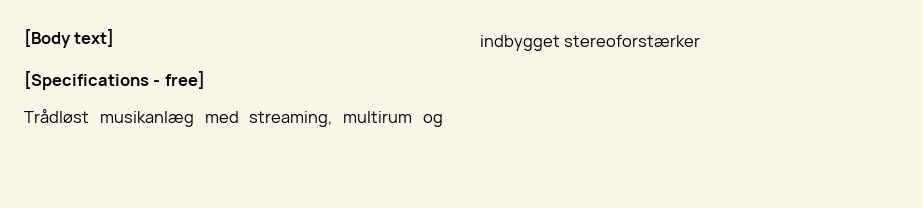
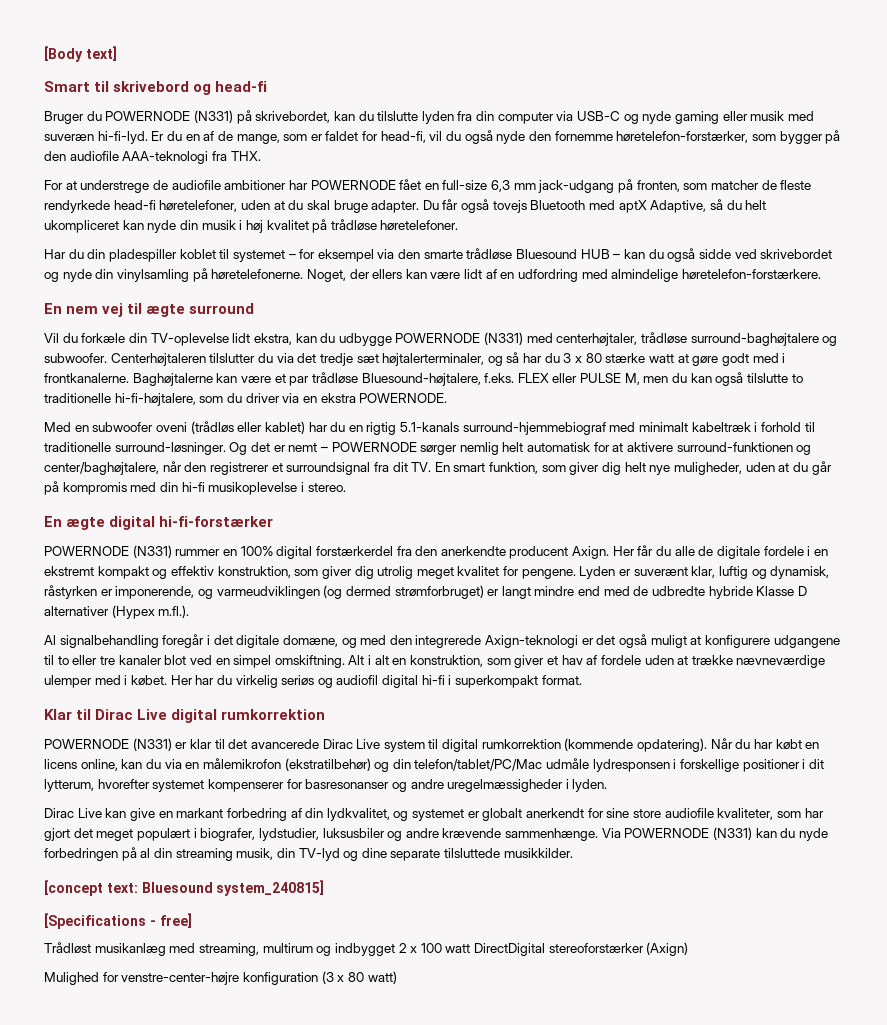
+ Smart til skrivebord og head-fi
+ Bruger du POWERNODE (N331) på skrivebordet, kan du tilslutte lyden fra din computer via USB-C og nyde gaming eller musik med suveræn hi-fi-lyd. Er du en af de mange, som er faldet for head-fi, vil du også nyde den fornemme høretelefon-forstærker, som bygger på den audiofile AAA-teknologi fra THX.
+ For at understrege de audiofile ambitioner har POWERNODE fået en full-size 6,3 mm jack-udgang på fronten, som matcher de fleste rendyrkede head-fi høretelefoner, uden at du skal bruge adapter. Du får også tovejs Bluetooth med aptX Adaptive, så du helt ukompliceret kan nyde din musik i høj kvalitet på trådløse høretelefoner.
+ Har du din pladespiller koblet til systemet – for eksempel via den smarte trådløse Bluesound HUB – kan du også sidde ved skrivebordet og nyde din vinylsamling på høretelefonerne. Noget, der ellers kan være lidt af en udfordring med almindelige høretelefon-forstærkere.
+ En nem vej til ægte surround
+ Vil du forkæle din TV-oplevelse lidt ekstra, kan du udbygge POWERNODE (N331) med centerhøjtaler, trådløse surround-baghøjtalere og subwoofer. Centerhøjtaleren tilslutter du via det tredje sæt højtalerterminaler, og så har du 3 x 80 stærke watt at gøre godt med i frontkanalerne. Baghøjtalerne kan være et par trådløse Bluesound-højtalere, f.eks. FLEX eller PULSE M, men du kan også tilslutte to traditionelle hi-fi-højtalere, som du driver via en ekstra POWERNODE.
+ Med en subwoofer oveni (trådløs eller kablet) har du en rigtig 5.1-kanals surround-hjemmebiograf med minimalt kabeltræk i forhold til traditionelle surround-løsninger. Og det er nemt – POWERNODE sørger nemlig helt automatisk for at aktivere surround-funktionen og center/baghøjtalere, når den registrerer et surroundsignal fra dit TV. En smart funktion, som giver dig helt nye muligheder, uden at du går på kompromis med din hi-fi musikoplevelse i stereo.
+ En ægte digital hi-fi-forstærker
+ POWERNODE (N331) rummer en 100% digital forstærkerdel fra den anerkendte producent Axign. Her får du alle de digitale fordele i en ekstremt kompakt og effektiv konstruktion, som giver dig utrolig meget kvalitet for pengene. Lyden er suverænt klar, luftig og dynamisk, råstyrken er imponerende, og varmeudviklingen (og dermed strømforbruget) er langt mindre end med de udbredte hybride Klasse D alternativer (Hypex m.fl.).
+ Al signalbehandling foregår i det digitale domæne, og med den integrerede Axign-teknologi er det også muligt at konfigurere udgangene til to eller tre kanaler blot ved en simpel omskiftning. Alt i alt en konstruktion, som giver et hav af fordele uden at trække nævneværdige ulemper med i købet. Her har du virkelig seriøs og audiofil digital hi-fi i superkompakt format.
+ Klar til Dirac Live digital rumkorrektion
+ POWERNODE (N331) er klar til det avancerede Dirac Live system til digital rumkorrektion (kommende opdatering). Når du har købt en licens online, kan du via en målemikrofon (ekstratilbehør) og din telefon/tablet/PC/Mac udmåle lydresponsen i forskellige positioner i dit lytterum, hvorefter systemet kompenserer for basresonanser og andre uregelmæssigheder i lyden.
+ Dirac Live kan give en markant forbedring af din lydkvalitet, og systemet er globalt anerkendt for sine store audiofile kvaliteter, som har gjort det meget populært i biografer, lydstudier, luksusbiler og andre krævende sammenhænge. Via POWERNODE (N331) kan du nyde forbedringen på al din streaming musik, din TV-lyd og dine separate tilsluttede musikkilder.
+ [concept text: Bluesound system_240815]
- Trådløst musikanlæg med streaming, multirum og indbygget stereoforstærker
+ Trådløst musikanlæg med streaming, multirum og indbygget 2 x 100 watt DirectDigital stereoforstærker (Axign)
+ Mulighed for venstre-center-højre konfiguration (3 x 80 watt)

